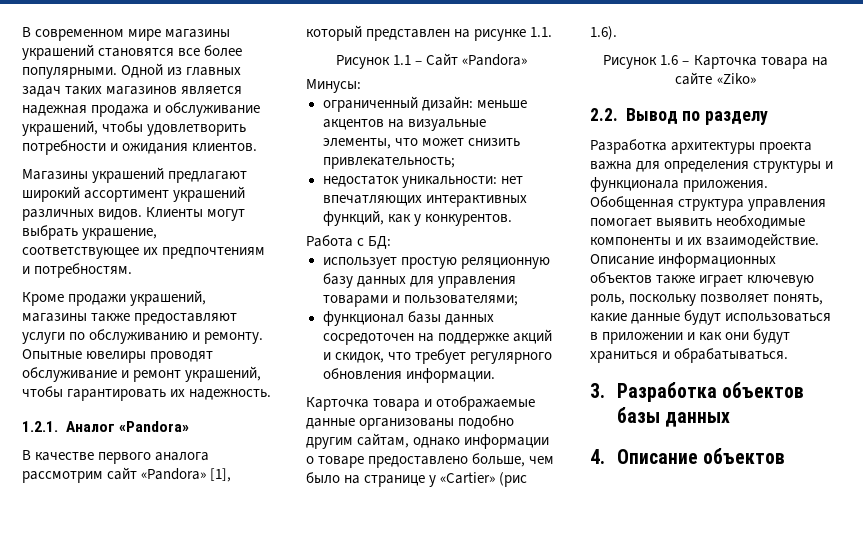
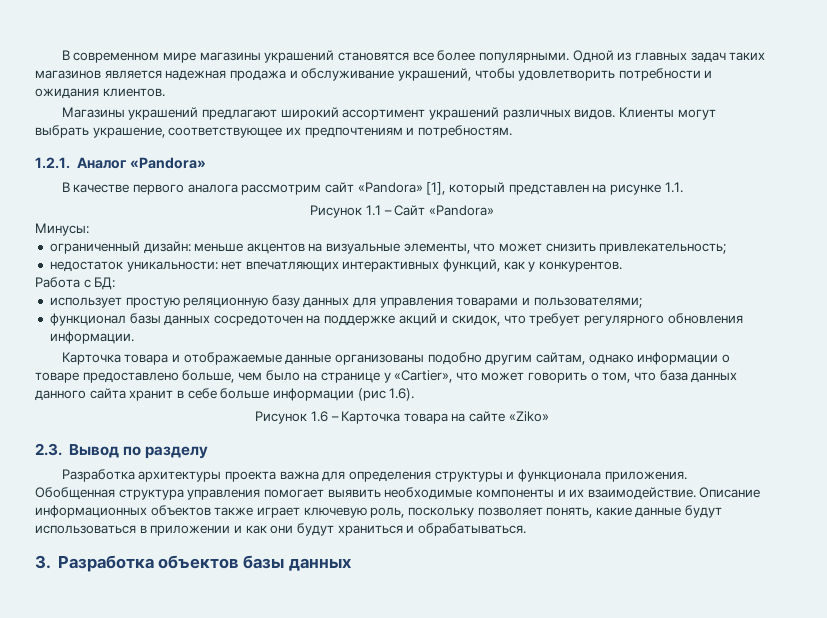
- Кроме продажи украшений, магазины также предоставляют услуги по обслуживанию и ремонту. Опытные ювелиры проводят обслуживание и ремонт украшений, чтобы гарантировать их надежность.
- Карточка товара и отображаемые данные организованы подобно другим сайтам, однако информации о товаре предоставлено больше, чем было на странице у «Cartier» (рис 1.6).
+ Карточка товара и отображаемые данные организованы подобно другим сайтам, однако информации о товаре предоставлено больше, чем было на странице у «Cartier», что может говорить о том, что база данных данного сайта хранит в себе больше информации (рис 1.6).
- 2.2. Вывод по разделу
+ 2.3. Вывод по разделу
- 4. Описание объектов

